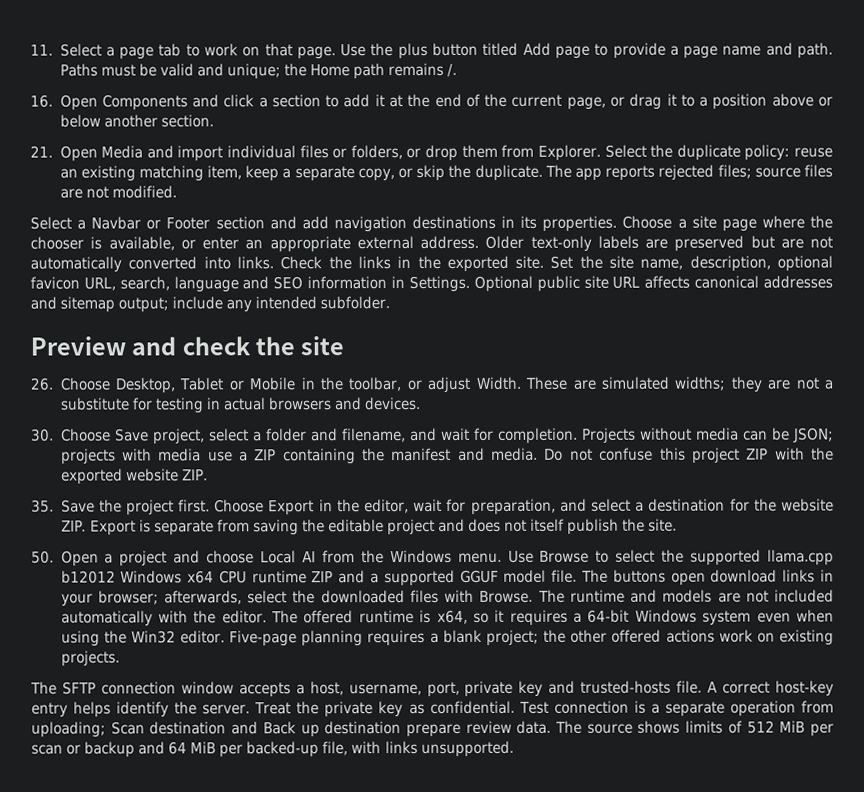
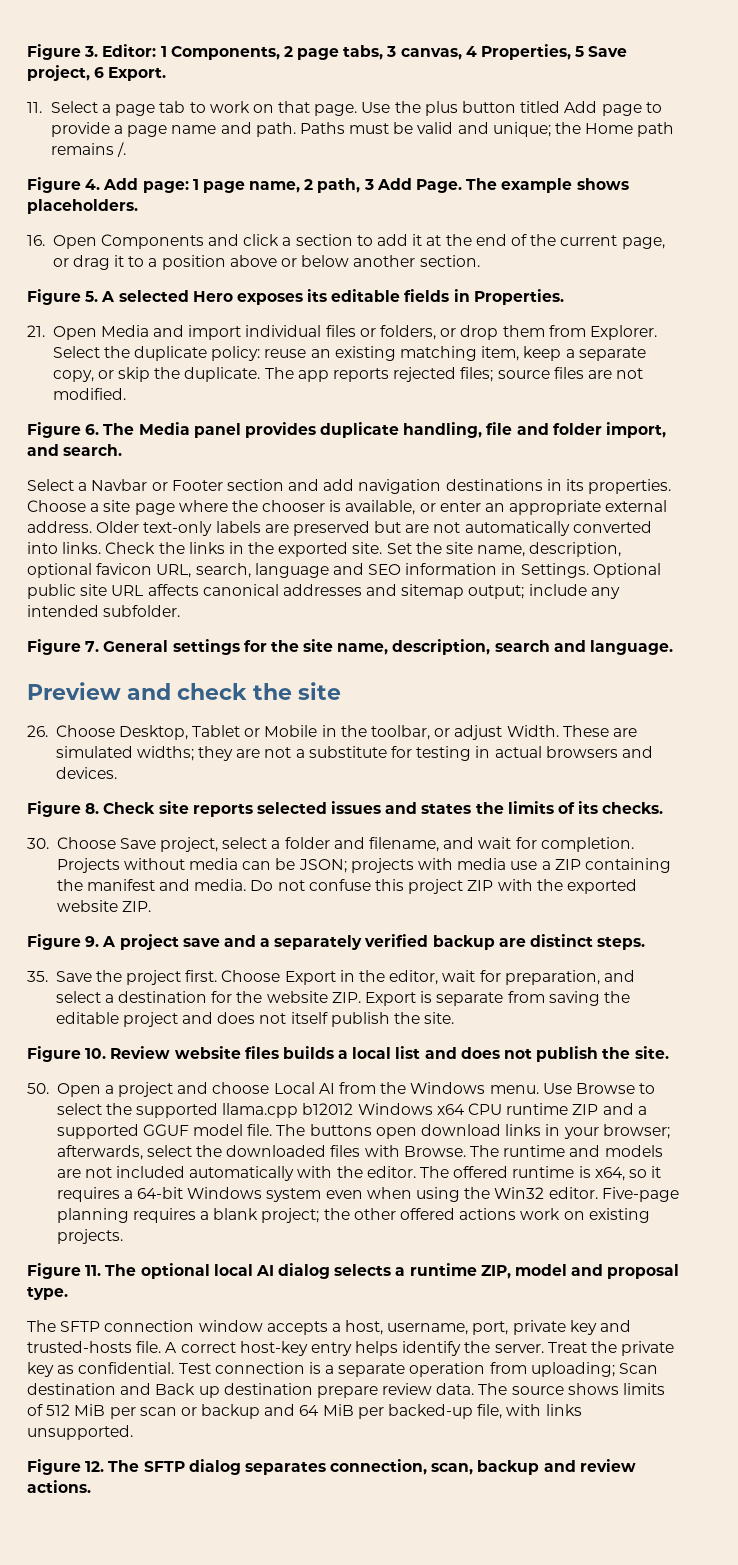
+ Figure 3. Editor: 1 Components, 2 page tabs, 3 canvas, 4 Properties, 5 Save project, 6 Export.
+ Figure 4. Add page: 1 page name, 2 path, 3 Add Page. The example shows placeholders.
+ Figure 5. A selected Hero exposes its editable fields in Properties.
+ Figure 6. The Media panel provides duplicate handling, file and folder import, and search.
+ Figure 7. General settings for the site name, description, search and language.
+ Figure 8. Check site reports selected issues and states the limits of its checks.
+ Figure 9. A project save and a separately verified backup are distinct steps.
+ Figure 10. Review website files builds a local list and does not publish the site.
+ Figure 11. The optional local AI dialog selects a runtime ZIP, model and proposal type.
+ Figure 12. The SFTP dialog separates connection, scan, backup and review actions.

